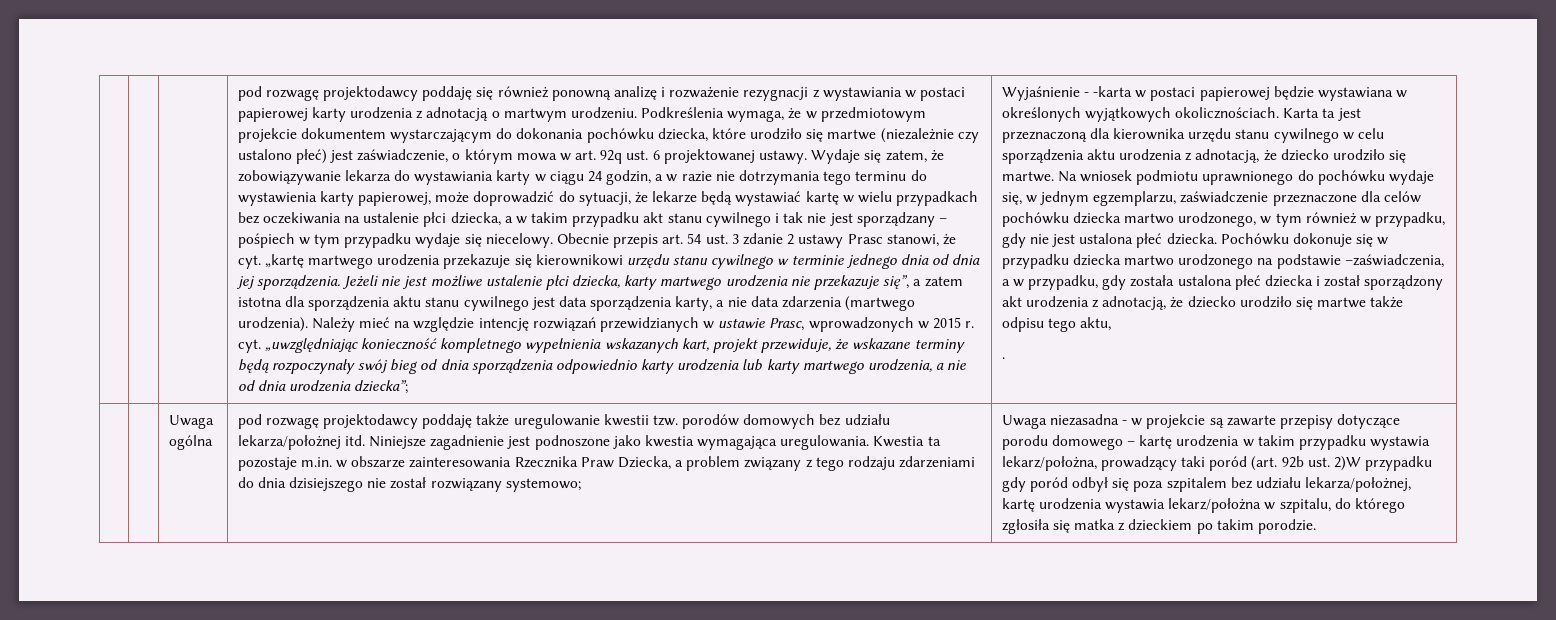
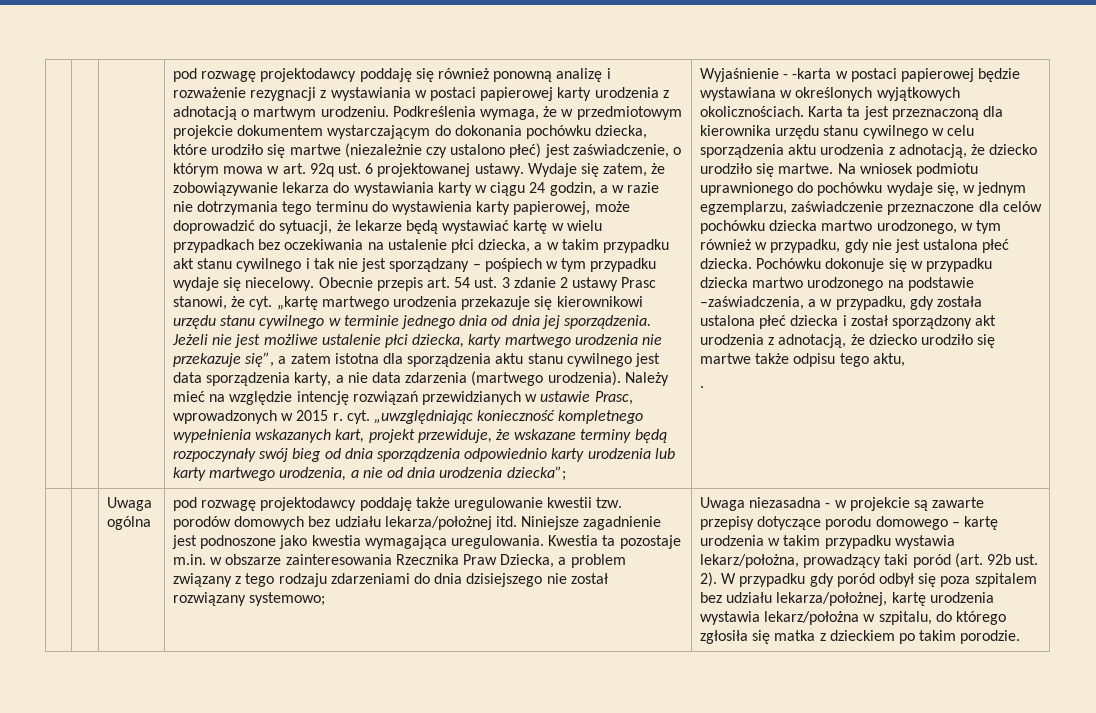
- Uwaga niezasadna - w projekcie są zawarte przepisy dotyczące porodu domowego – kartę urodzenia w takim przypadku wystawia lekarz/położna, prowadzący taki poród (art. 92b ust. 2)W przypadku gdy poród odbył się poza szpitalem bez udziału lekarza/położnej, kartę urodzenia wystawia lekarz/położna w szpitalu, do którego zgłosiła się matka z dzieckiem po takim porodzie.
+ Uwaga niezasadna - w projekcie są zawarte przepisy dotyczące porodu domowego – kartę urodzenia w takim przypadku wystawia lekarz/położna, prowadzący taki poród (art. 92b ust. 2). W przypadku gdy poród odbył się poza szpitalem bez udziału lekarza/położnej, kartę urodzenia wystawia lekarz/położna w szpitalu, do którego zgłosiła się matka z dzieckiem po takim porodzie.

